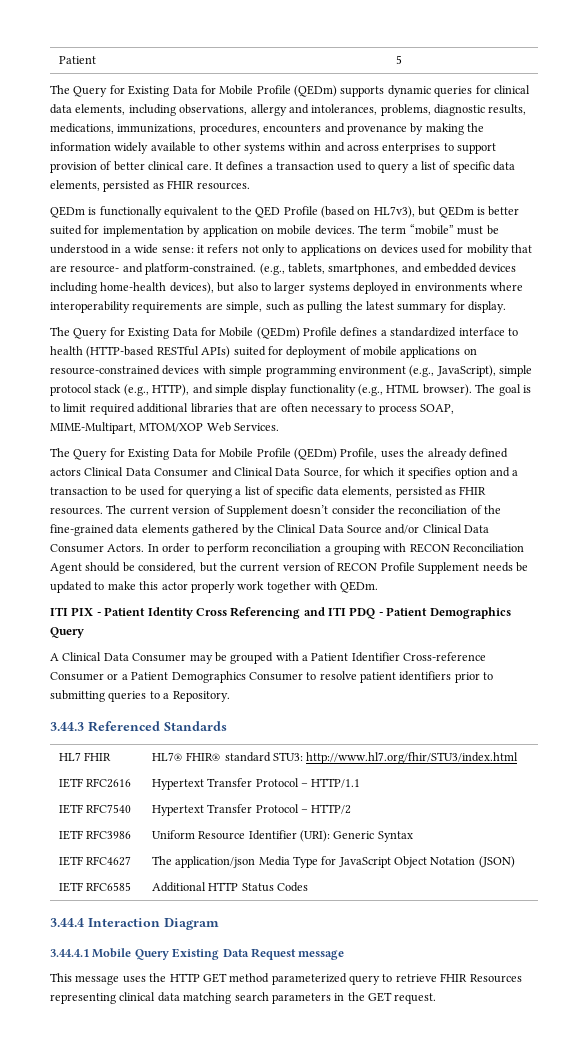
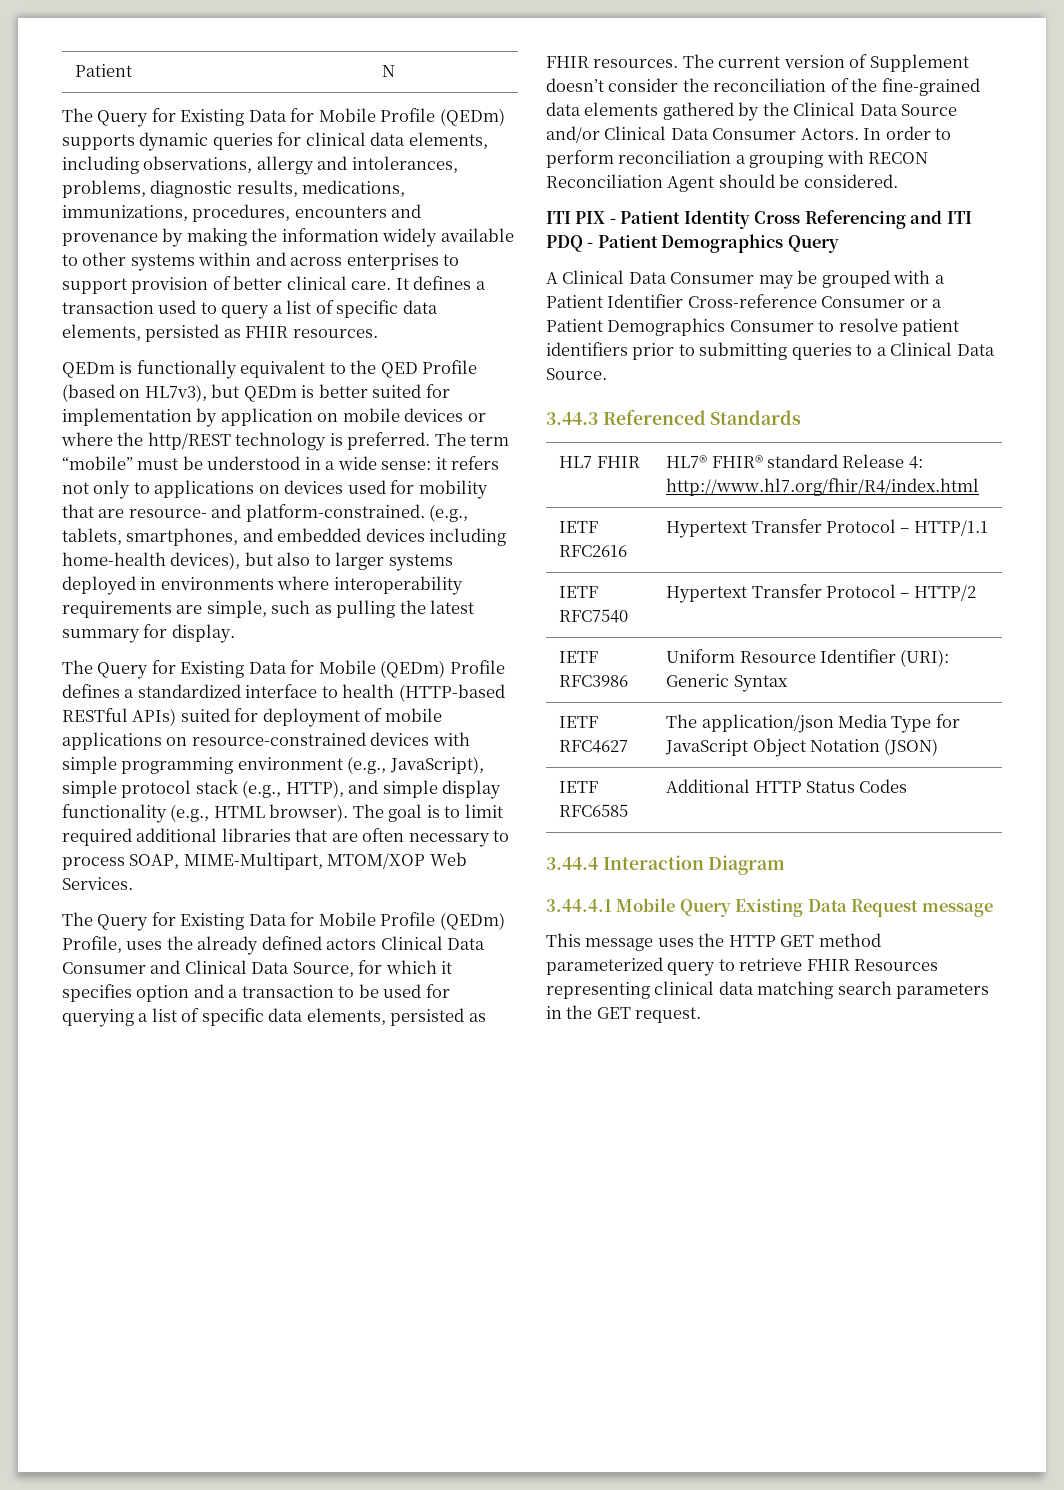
- Patient | 5
+ Patient | N
- QEDm is functionally equivalent to the QED Profile (based on HL7v3), but QEDm is better suited for implementation by application on mobile devices.
+ QEDm is functionally equivalent to the QED Profile (based on HL7v3), but QEDm is better suited for implementation by application on mobile devices or where the http/REST technology is preferred.
- In order to perform reconciliation a grouping with RECON Reconciliation Agent should be considered, but the current version of RECON Profile Supplement needs be updated to make this actor properly work together with QEDm.
+ In order to perform reconciliation a grouping with RECON Reconciliation Agent should be considered.
- A Clinical Data Consumer may be grouped with a Patient Identifier Cross-reference Consumer or a Patient Demographics Consumer to resolve patient identifiers prior to submitting queries to a Repository.
+ A Clinical Data Consumer may be grouped with a Patient Identifier Cross-reference Consumer or a Patient Demographics Consumer to resolve patient identifiers prior to submitting queries to a Clinical Data Source.
- HL7 FHIR | HL7® FHIR® standard STU3: http://www.hl7.org/fhir/STU3/index.html
+ HL7 FHIR | HL7® FHIR® standard Release 4: http://www.hl7.org/fhir/R4/index.html

